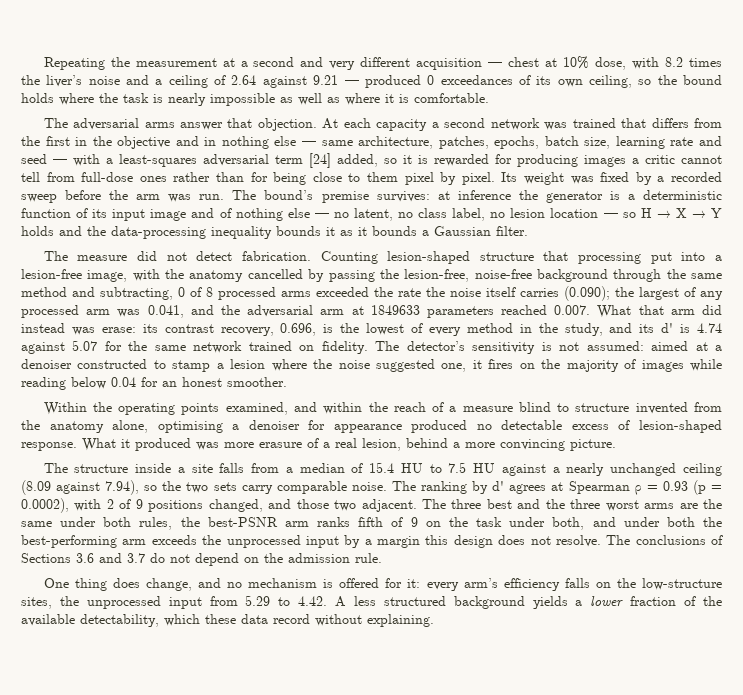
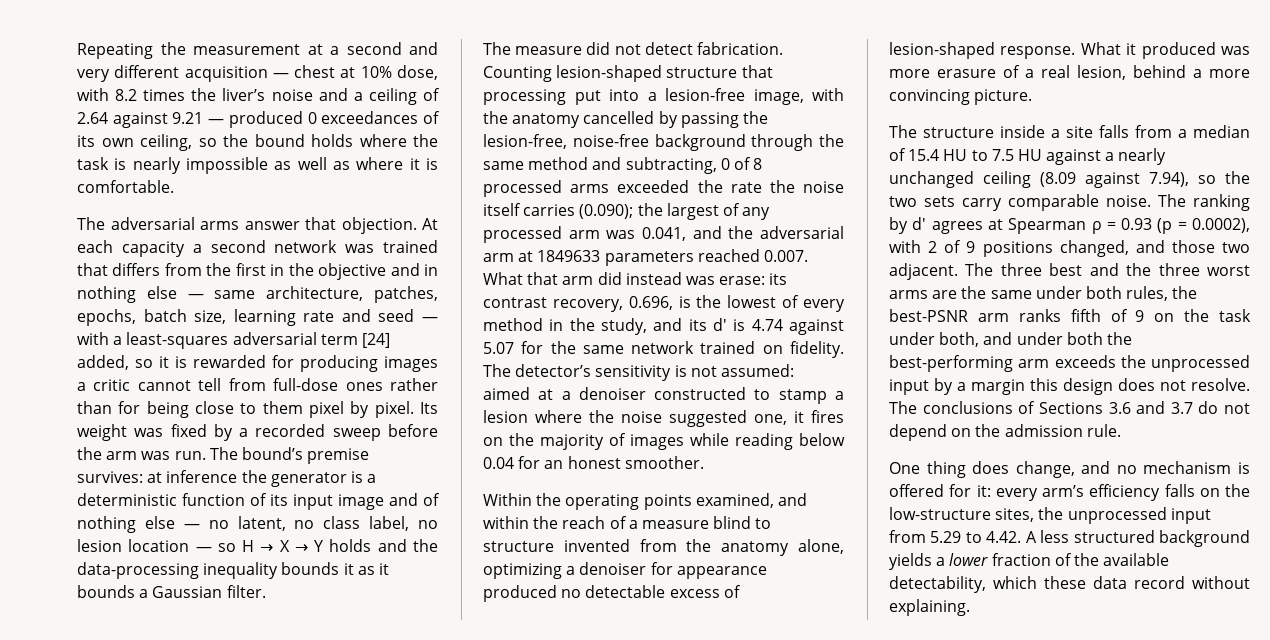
- Within the operating points examined, and within the reach of a measure blind to structure invented from the anatomy alone, optimising a denoiser for appearance produced no detectable excess of lesion-shaped response.
+ Within the operating points examined, and within the reach of a measure blind to structure invented from the anatomy alone, optimizing a denoiser for appearance produced no detectable excess of lesion-shaped response.

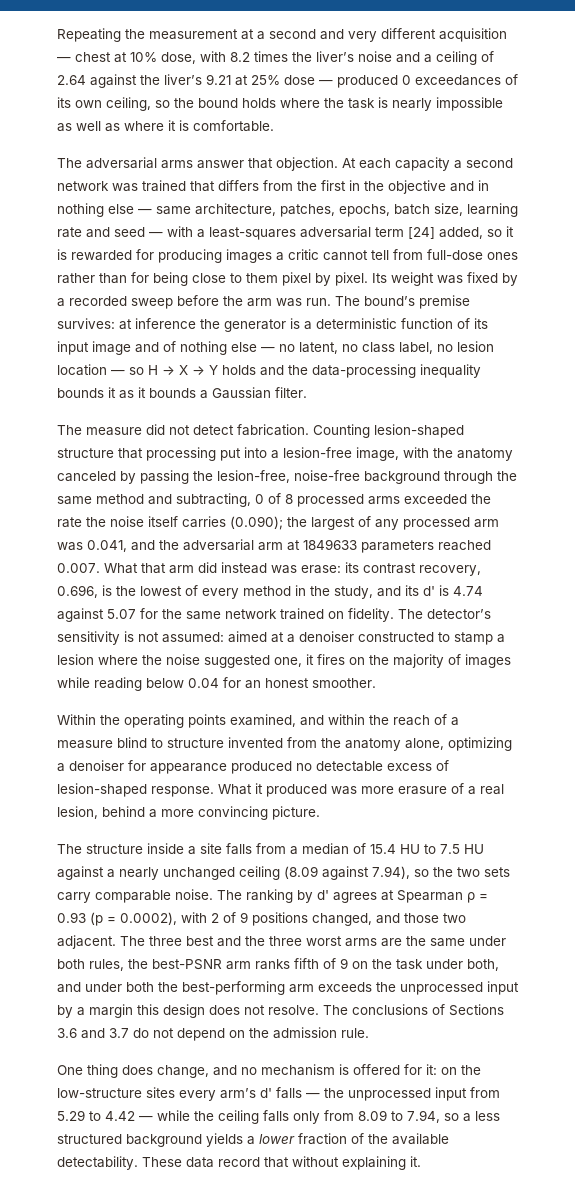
- Repeating the measurement at a second and very different acquisition — chest at 10% dose, with 8.2 times the liver’s noise and a ceiling of 2.64 against 9.21 — produced 0 exceedances of its own ceiling, so the bound holds where the task is nearly impossible as well as where it is comfortable.
+ Repeating the measurement at a second and very different acquisition — chest at 10% dose, with 8.2 times the liver’s noise and a ceiling of 2.64 against the liver’s 9.21 at 25% dose — produced 0 exceedances of its own ceiling, so the bound holds where the task is nearly impossible as well as where it is comfortable.
- Counting lesion-shaped structure that processing put into a lesion-free image, with the anatomy cancelled by passing the lesion-free, noise-free background through the same method and subtracting, 0 of 8 processed arms exceeded the rate the noise itself carries (0.090);
+ Counting lesion-shaped structure that processing put into a lesion-free image, with the anatomy canceled by passing the lesion-free, noise-free background through the same method and subtracting, 0 of 8 processed arms exceeded the rate the noise itself carries (0.090);
- One thing does change, and no mechanism is offered for it: every arm’s efficiency falls on the low-structure sites, the unprocessed input from 5.29 to 4.42. A less structured background yields a lower fraction of the available detectability, which these data record without explaining.
+ One thing does change, and no mechanism is offered for it: on the low-structure sites every arm’s d' falls — the unprocessed input from 5.29 to 4.42 — while the ceiling falls only from 8.09 to 7.94, so a less structured background yields a lower fraction of the available detectability. These data record that without explaining it.

